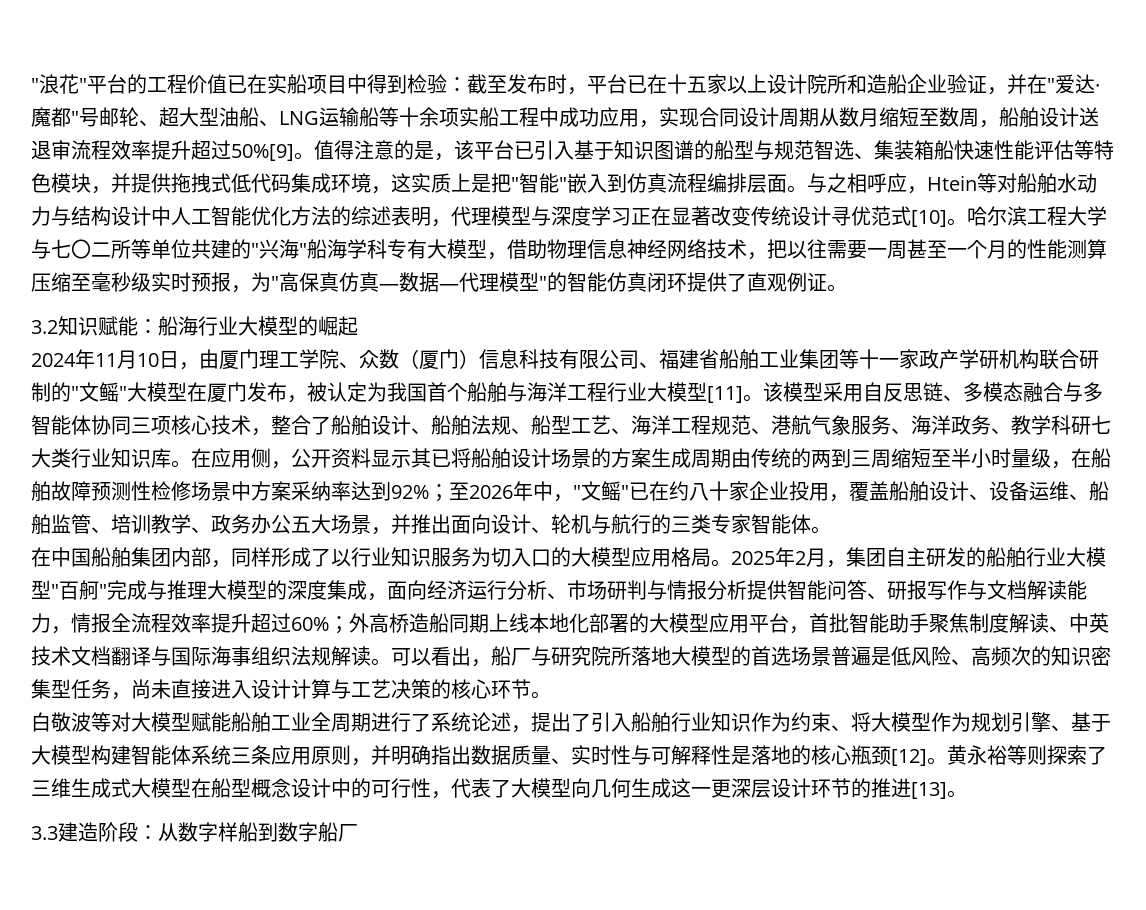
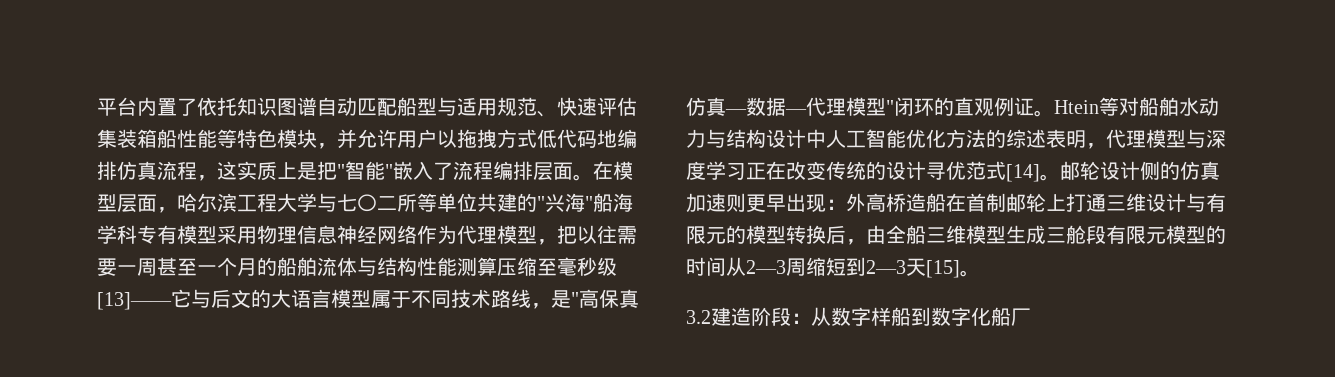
- "浪花"平台的工程价值已在实船项目中得到检验：截至发布时，平台已在十五家以上设计院所和造船企业验证，并在"爱达·魔都"号邮轮、超大型油船、LNG运输船等十余项实船工程中成功应用，实现合同设计周期从数月缩短至数周，船舶设计送退审流程效率提升超过50%[9]。值得注意的是，该平台已引入基于知识图谱的船型与规范智选、集装箱船快速性能评估等特色模块，并提供拖拽式低代码集成环境，这实质上是把"智能"嵌入到仿真流程编排层面。
+ 平台内置了依托知识图谱自动匹配船型与适用规范、快速评估集装箱船性能等特色模块，并允许用户以拖拽方式低代码地编排仿真流程，这实质上是把"智能"嵌入了流程编排层面。
- 与之相呼应，Htein等对船舶水动力与结构设计中人工智能优化方法的综述表明，代理模型与深度学习正在显著改变传统设计寻优范式[10]。哈尔滨工程大学与七〇二所等单位共建的"兴海"船海学科专有大模型，借助物理信息神经网络技术，把以往需要一周甚至一个月的性能测算压缩至毫秒级实时预报，为"高保真仿真—数据—代理模型"的智能仿真闭环提供了直观例证。
- 3.2知识赋能：船海行业大模型的崛起
- 2024年11月10日，由厦门理工学院、众数（厦门）信息科技有限公司、福建省船舶工业集团等十一家政产学研机构联合研制的"文鳐"大模型在厦门发布，被认定为我国首个船舶与海洋工程行业大模型[11]。该模型采用自反思链、多模态融合与多智能体协同三项核心技术，整合了船舶设计、船舶法规、船型工艺、海洋工程规范、港航气象服务、海洋政务、教学科研七大类行业知识库。在应用侧，公开资料显示其已将船舶设计场景的方案生成周期由传统的两到三周缩短至半小时量级，在船舶故障预测性检修场景中方案采纳率达到92%；至2026年中，"文鳐"已在约八十家企业投用，覆盖船舶设计、设备运维、船舶监管、培训教学、政务办公五大场景，并推出面向设计、轮机与航行的三类专家智能体。
- 在中国船舶集团内部，同样形成了以行业知识服务为切入口的大模型应用格局。2025年2月，集团自主研发的船舶行业大模型"百舸"完成与推理大模型的深度集成，面向经济运行分析、市场研判与情报分析提供智能问答、研报写作与文档解读能力，情报全流程效率提升超过60%；外高桥造船同期上线本地化部署的大模型应用平台，首批智能助手聚焦制度解读、中英技术文档翻译与国际海事组织法规解读。可以看出，船厂与研究院所落地大模型的首选场景普遍是低风险、高频次的知识密集型任务，尚未直接进入设计计算与工艺决策的核心环节。
- 白敬波等对大模型赋能船舶工业全周期进行了系统论述，提出了引入船舶行业知识作为约束、将大模型作为规划引擎、基于大模型构建智能体系统三条应用原则，并明确指出数据质量、实时性与可解释性是落地的核心瓶颈[12]。黄永裕等则探索了三维生成式大模型在船型概念设计中的可行性，代表了大模型向几何生成这一更深层设计环节的推进[13]。
- 3.3建造阶段：从数字样船到数字船厂
+ 在模型层面，哈尔滨工程大学与七〇二所等单位共建的"兴海"船海学科专有模型采用物理信息神经网络作为代理模型，把以往需要一周甚至一个月的船舶流体与结构性能测算压缩至毫秒级[13]——它与后文的大语言模型属于不同技术路线，是"高保真仿真—数据—代理模型"闭环的直观例证。Htein等对船舶水动力与结构设计中人工智能优化方法的综述表明，代理模型与深度学习正在改变传统的设计寻优范式[14]。邮轮设计侧的仿真加速则更早出现：外高桥造船在首制邮轮上打通三维设计与有限元的模型转换后，由全船三维模型生成三舱段有限元模型的时间从2—3周缩短到2—3天[15]。
+ 3.2建造阶段：从数字样船到数字化船厂

